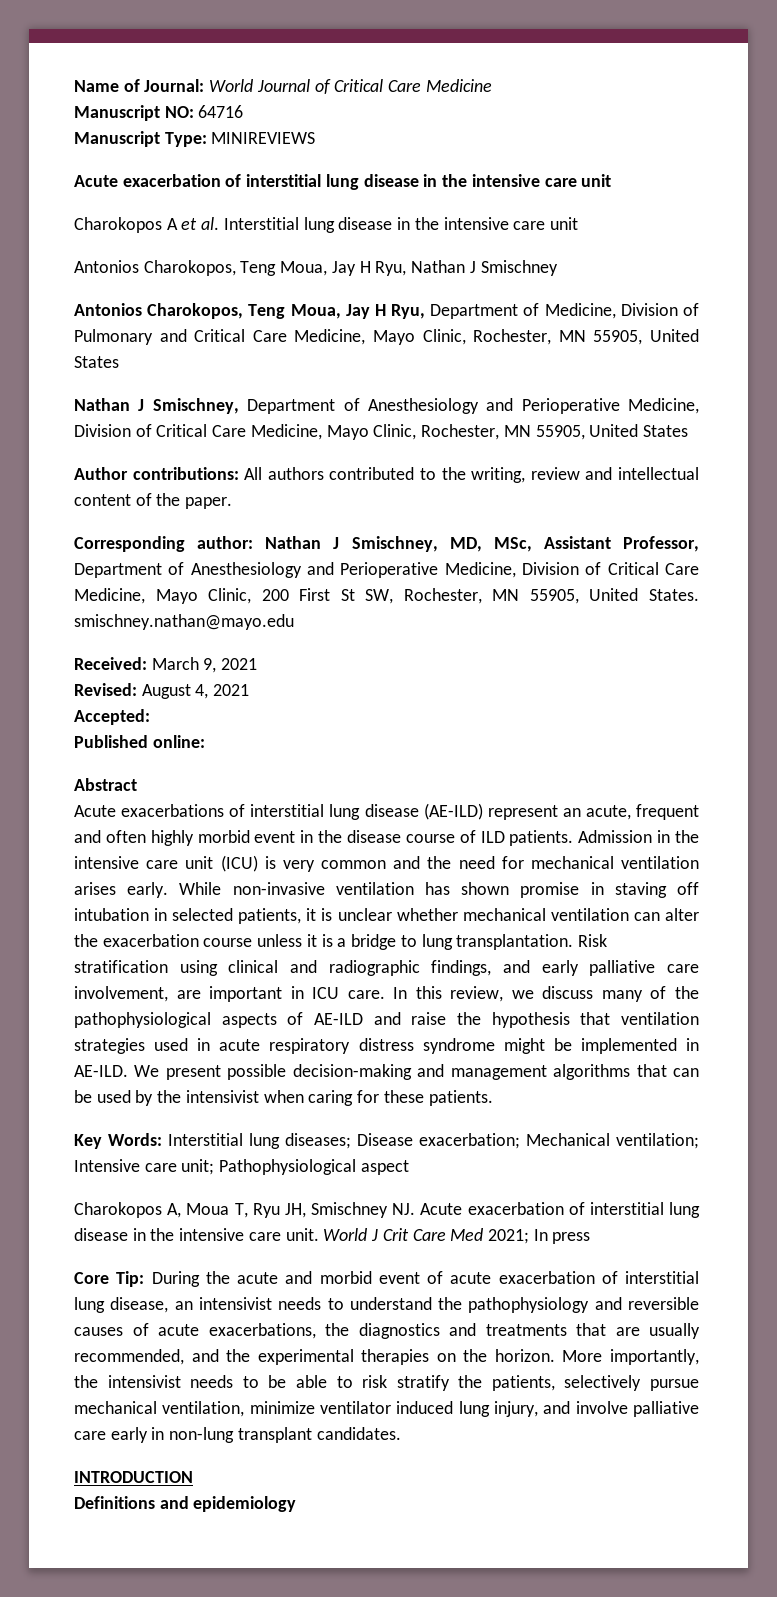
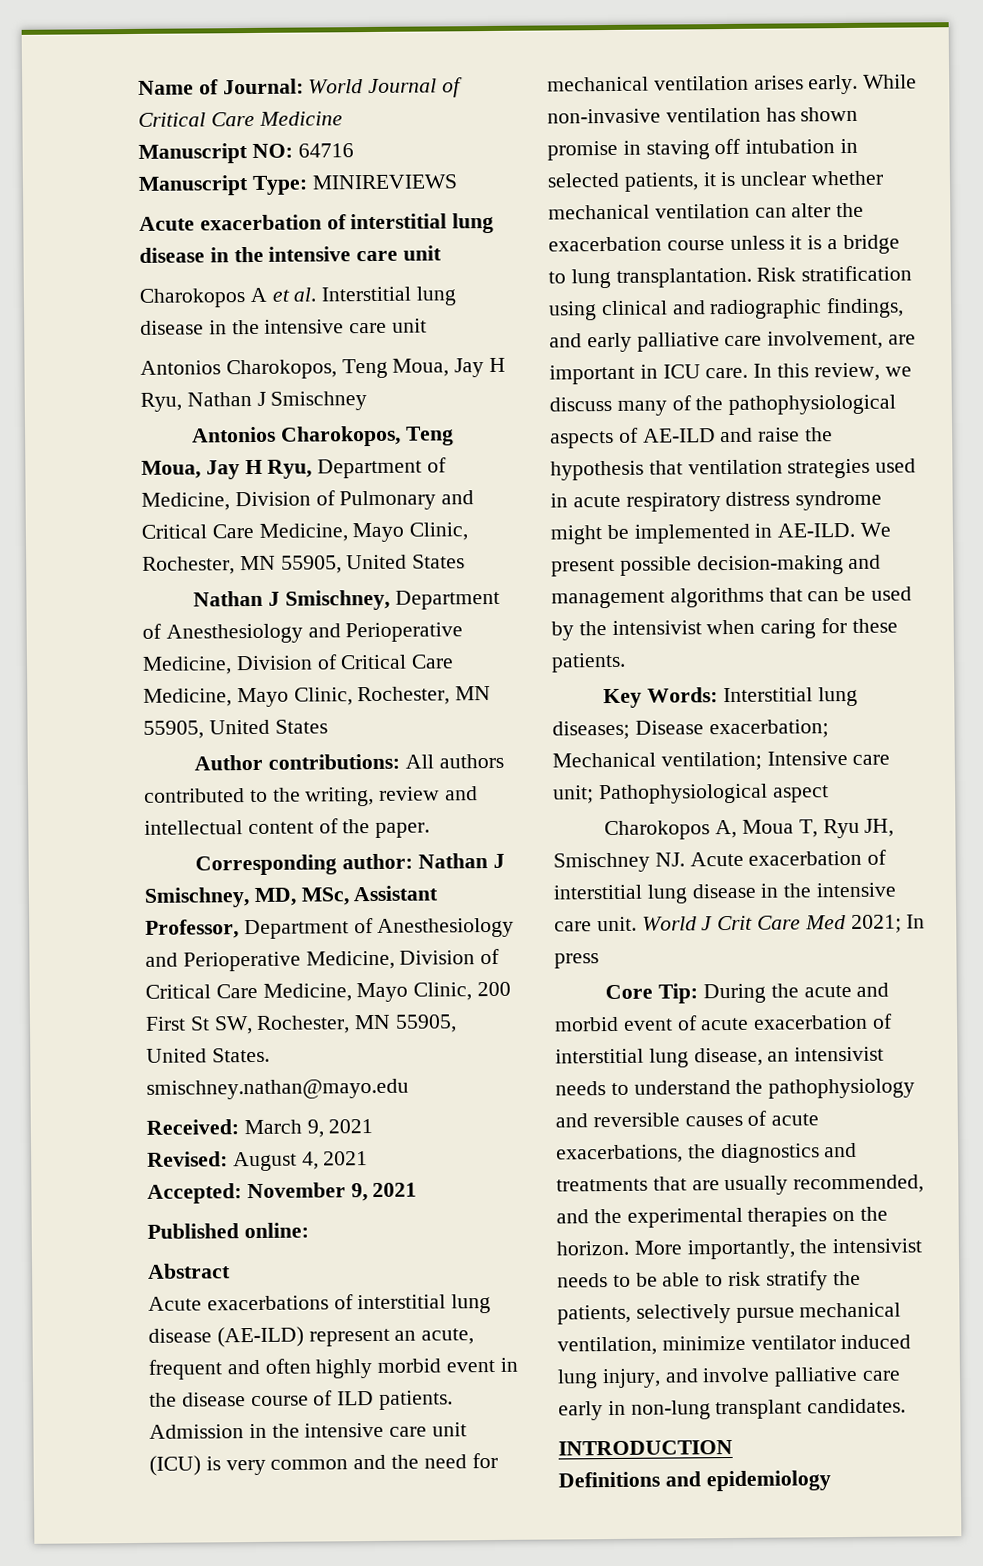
- Accepted:
+ Accepted: November 9, 2021

